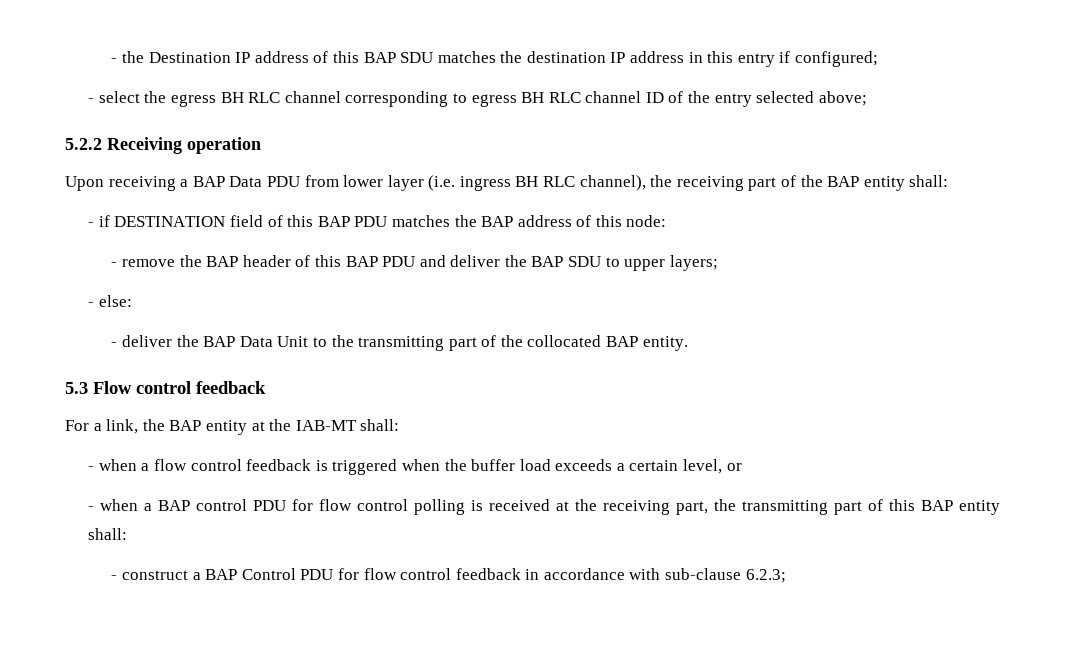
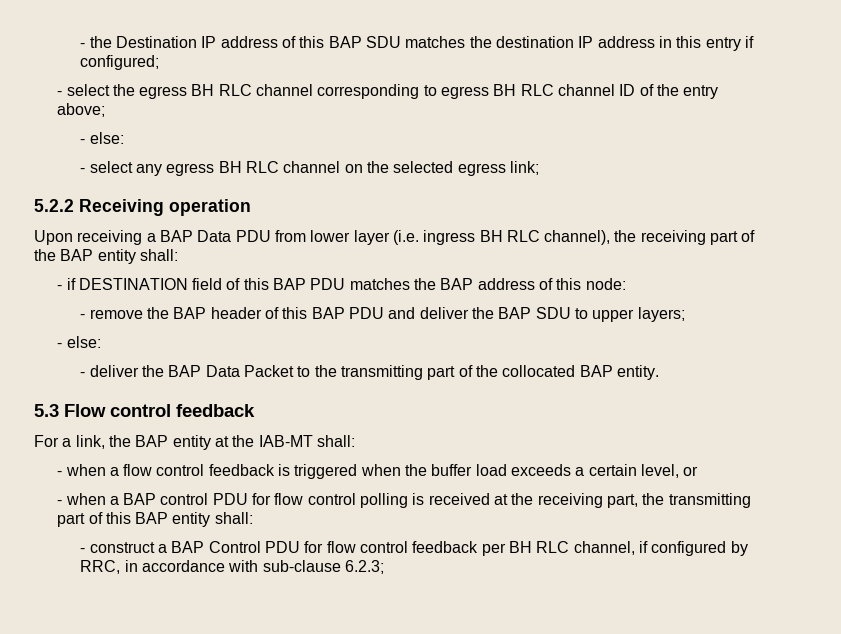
- - select the egress BH RLC channel corresponding to egress BH RLC channel ID of the entry selected above;
+ - select the egress BH RLC channel corresponding to egress BH RLC channel ID of the entry above;
+ - else:
+ - select any egress BH RLC channel on the selected egress link;
- - deliver the BAP Data Unit to the transmitting part of the collocated BAP entity.
+ - deliver the BAP Data Packet to the transmitting part of the collocated BAP entity.
- - construct a BAP Control PDU for flow control feedback in accordance with sub-clause 6.2.3;
+ - construct a BAP Control PDU for flow control feedback per BH RLC channel, if configured by RRC, in accordance with sub-clause 6.2.3;

